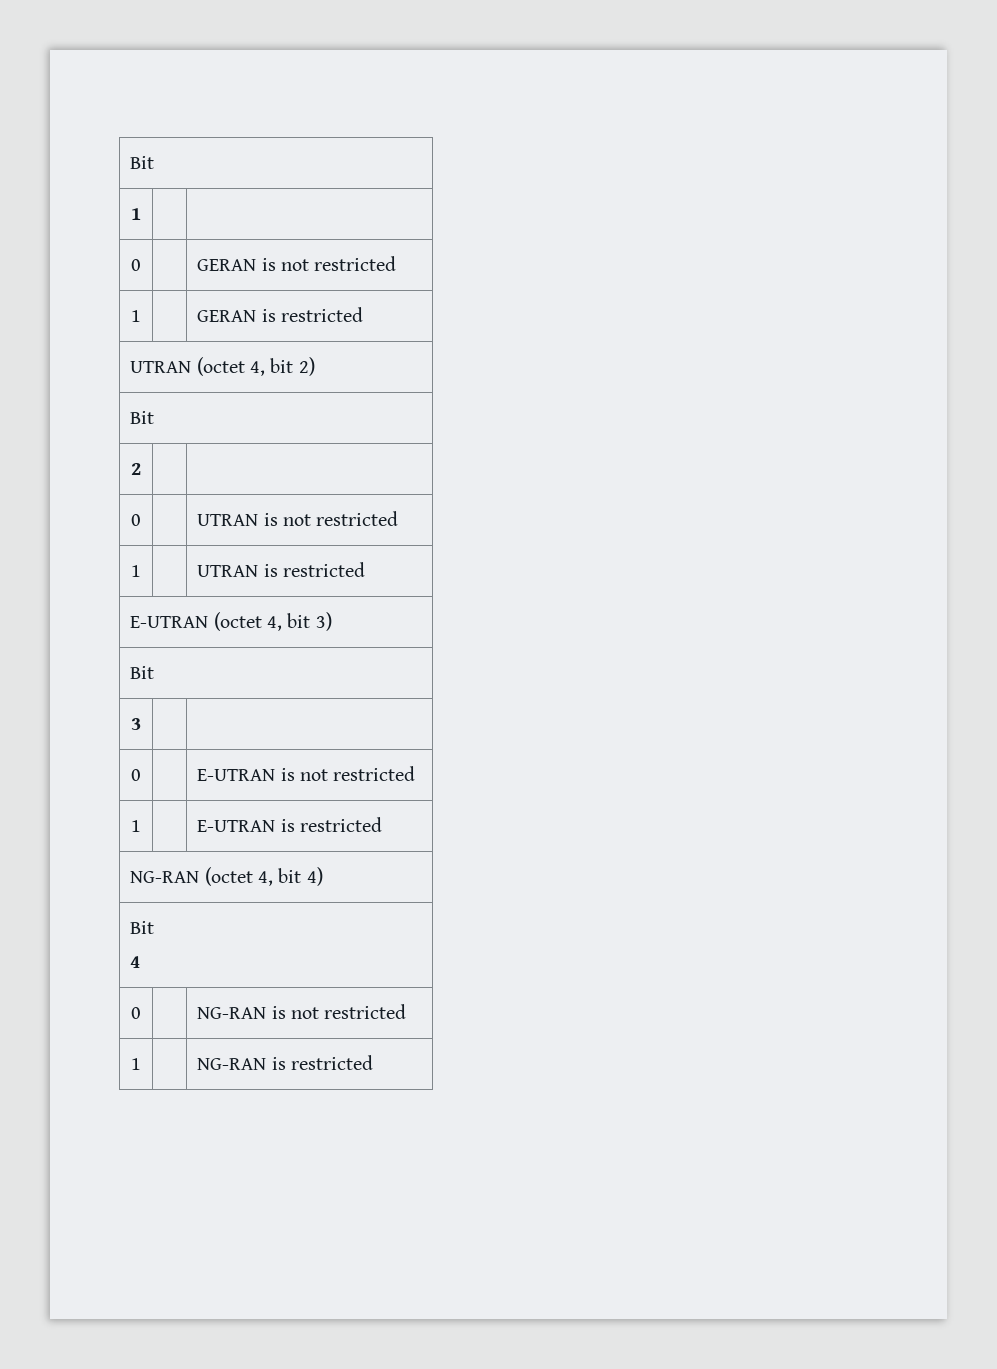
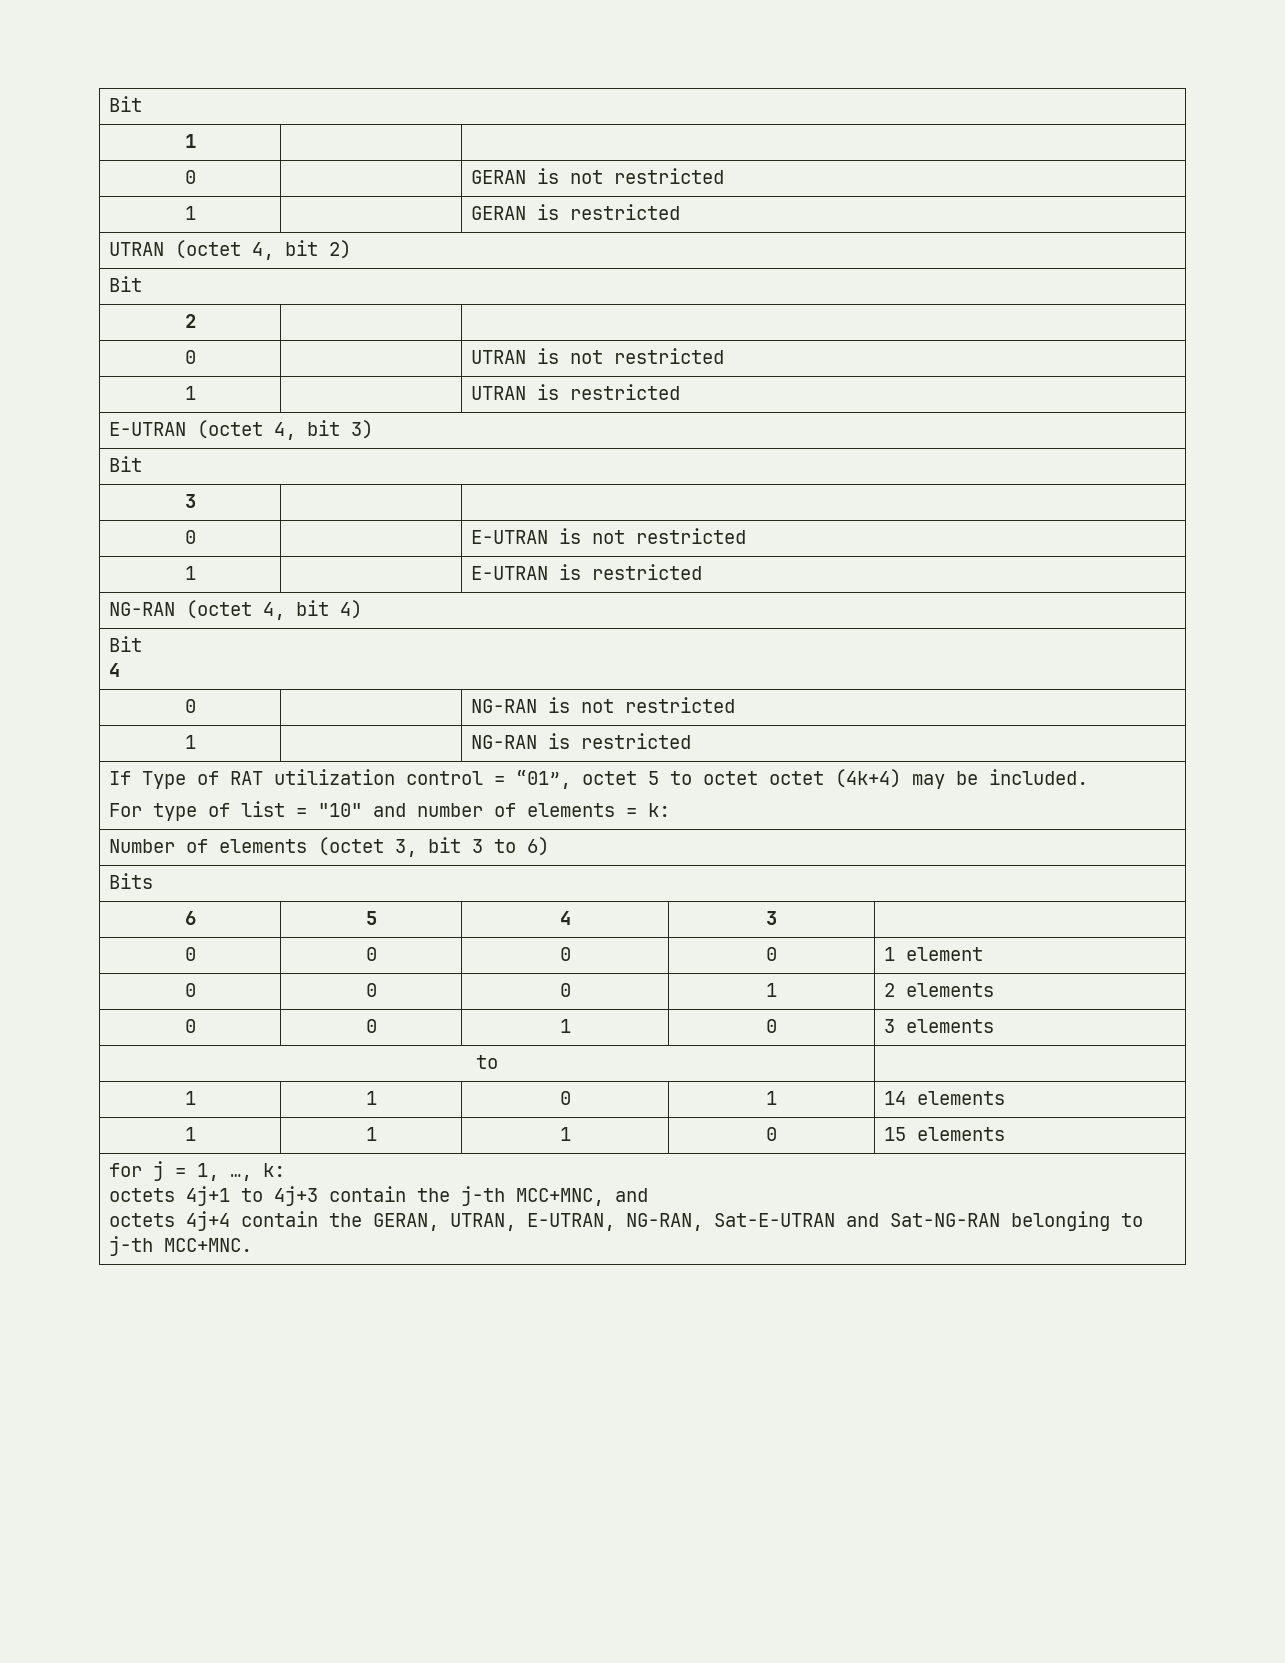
+ If Type of RAT utilization control = “01”, octet 5 to octet octet (4k+4) may be included.
+ For type of list = "10" and number of elements = k:
+ Number of elements (octet 3, bit 3 to 6)
+ Bits
+ 6 | 5 | 4 | 3 |
+ 0 | 0 | 0 | 0 | 1 element
+ 0 | 0 | 0 | 1 | 2 elements
+ 0 | 0 | 1 | 0 | 3 elements
+ to |
+ 1 | 1 | 0 | 1 | 14 elements
+ 1 | 1 | 1 | 0 | 15 elements
+ for j = 1, …, k:
+ octets 4j+1 to 4j+3 contain the j-th MCC+MNC, and
+ octets 4j+4 contain the GERAN, UTRAN, E-UTRAN, NG-RAN, Sat-E-UTRAN and Sat-NG-RAN belonging to j-th MCC+MNC.

